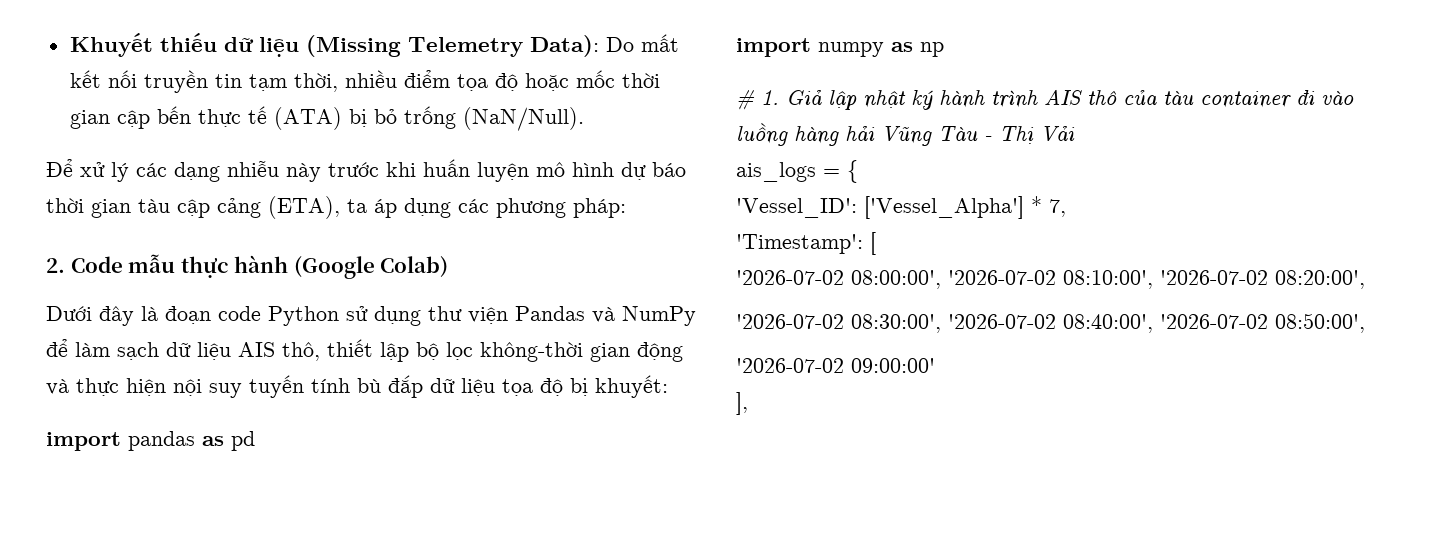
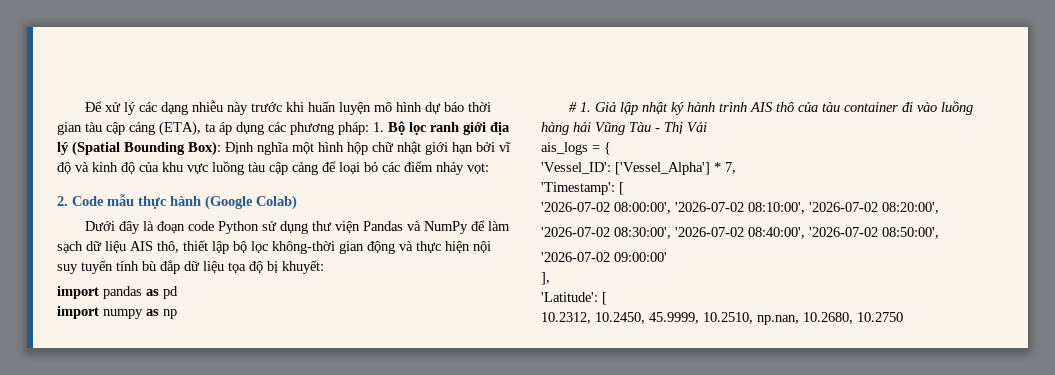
- Khuyết thiếu dữ liệu (Missing Telemetry Data): Do mất kết nối truyền tin tạm thời, nhiều điểm tọa độ hoặc mốc thời gian cập bến thực tế (ATA) bị bỏ trống (NaN/Null).
- Để xử lý các dạng nhiễu này trước khi huấn luyện mô hình dự báo thời gian tàu cập cảng (ETA), ta áp dụng các phương pháp:
+ Để xử lý các dạng nhiễu này trước khi huấn luyện mô hình dự báo thời gian tàu cập cảng (ETA), ta áp dụng các phương pháp: 1. Bộ lọc ranh giới địa lý (Spatial Bounding Box): Định nghĩa một hình hộp chữ nhật giới hạn bởi vĩ độ và kinh độ của khu vực luồng tàu cập cảng để loại bỏ các điểm nhảy vọt:
+ 'Latitude': [
+ 10.2312, 10.2450, 45.9999, 10.2510, np.nan, 10.2680, 10.2750

